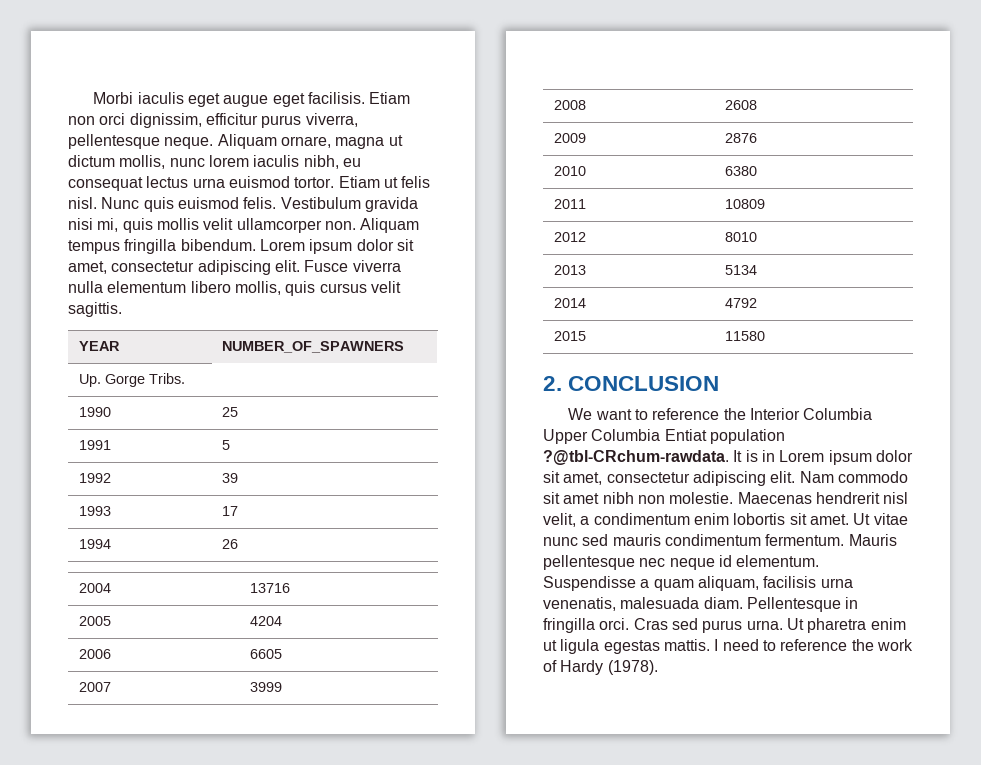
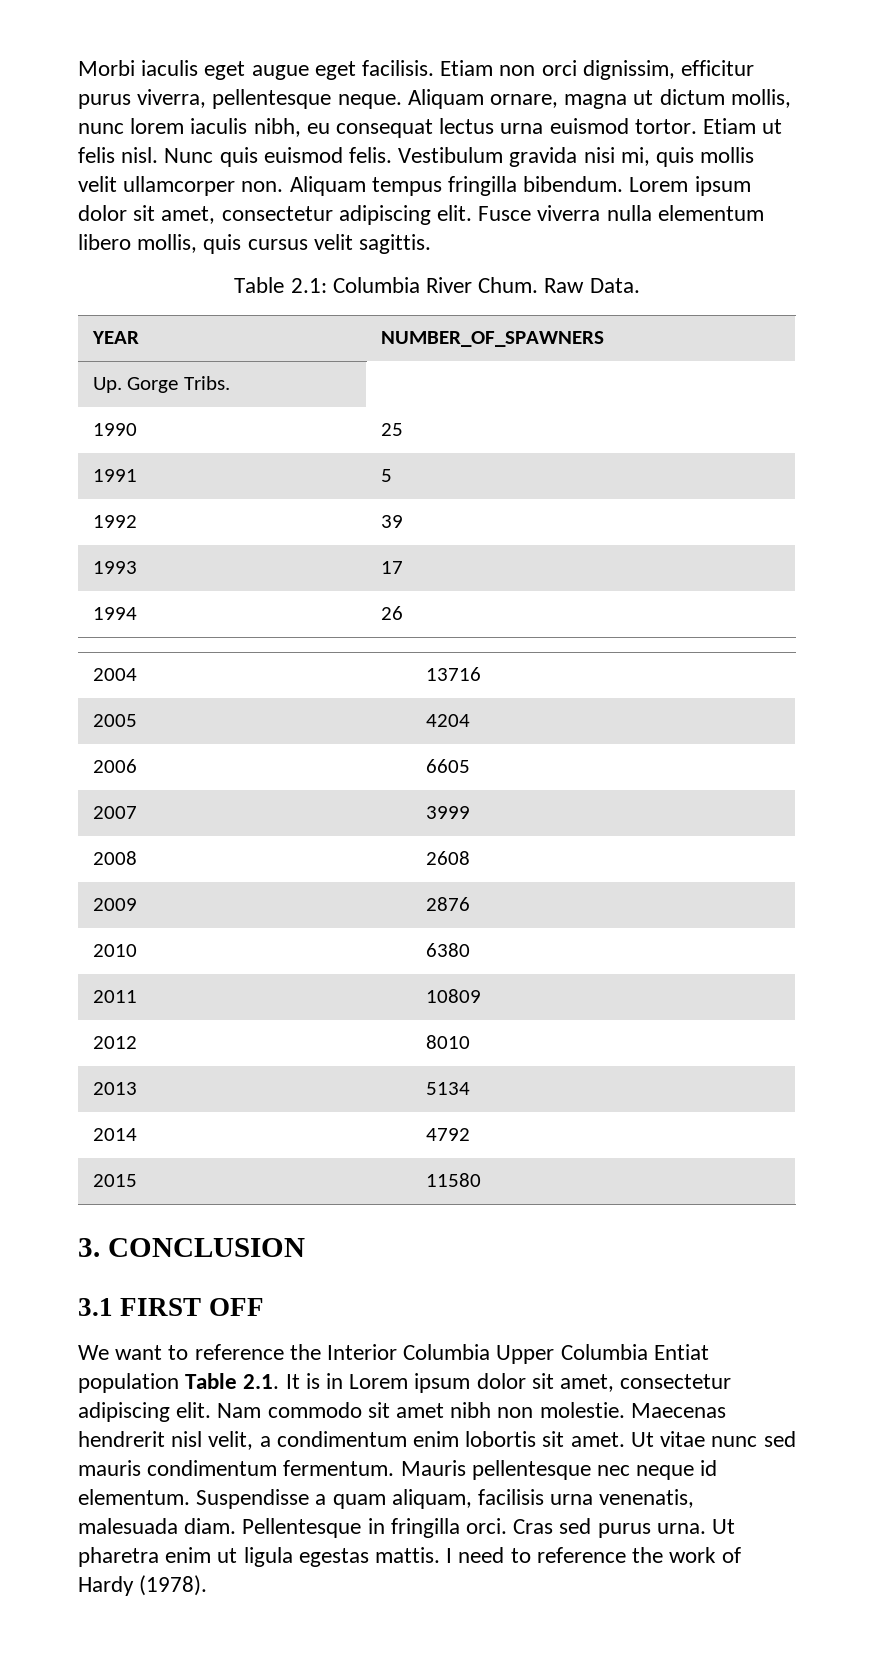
+ Table 2.1: Columbia River Chum. Raw Data.
- 2. CONCLUSION
+ 3. CONCLUSION
+ 3.1 FIRST OFF
- We want to reference the Interior Columbia Upper Columbia Entiat population ?@tbl-CRchum-rawdata. It is in Lorem ipsum dolor sit amet, consectetur adipiscing elit.
+ We want to reference the Interior Columbia Upper Columbia Entiat population Table 2.1. It is in Lorem ipsum dolor sit amet, consectetur adipiscing elit.

